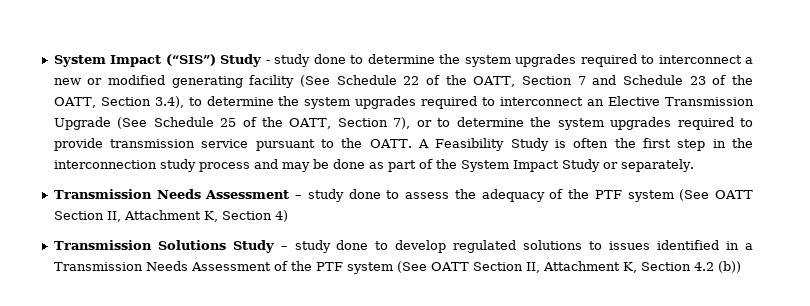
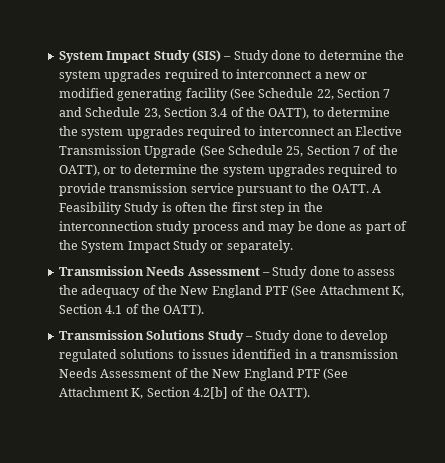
- System Impact (“SIS”) Study - study done to determine the system upgrades required to interconnect a new or modified generating facility (See Schedule 22 of the OATT, Section 7 and Schedule 23 of the OATT, Section 3.4), to determine the system upgrades required to interconnect an Elective Transmission Upgrade (See Schedule 25 of the OATT, Section 7), or to determine the system upgrades required to provide transmission service pursuant to the OATT.
+ System Impact Study (SIS) – Study done to determine the system upgrades required to interconnect a new or modified generating facility (See Schedule 22, Section 7 and Schedule 23, Section 3.4 of the OATT), to determine the system upgrades required to interconnect an Elective Transmission Upgrade (See Schedule 25, Section 7 of the OATT), or to determine the system upgrades required to provide transmission service pursuant to the OATT.
- Transmission Needs Assessment – study done to assess the adequacy of the PTF system (See OATT Section II, Attachment K, Section 4)
+ Transmission Needs Assessment – Study done to assess the adequacy of the New England PTF (See Attachment K, Section 4.1 of the OATT).
- Transmission Solutions Study – study done to develop regulated solutions to issues identified in a Transmission Needs Assessment of the PTF system (See OATT Section II, Attachment K, Section 4.2 (b))
+ Transmission Solutions Study – Study done to develop regulated solutions to issues identified in a transmission Needs Assessment of the New England PTF (See Attachment K, Section 4.2[b] of the OATT).

